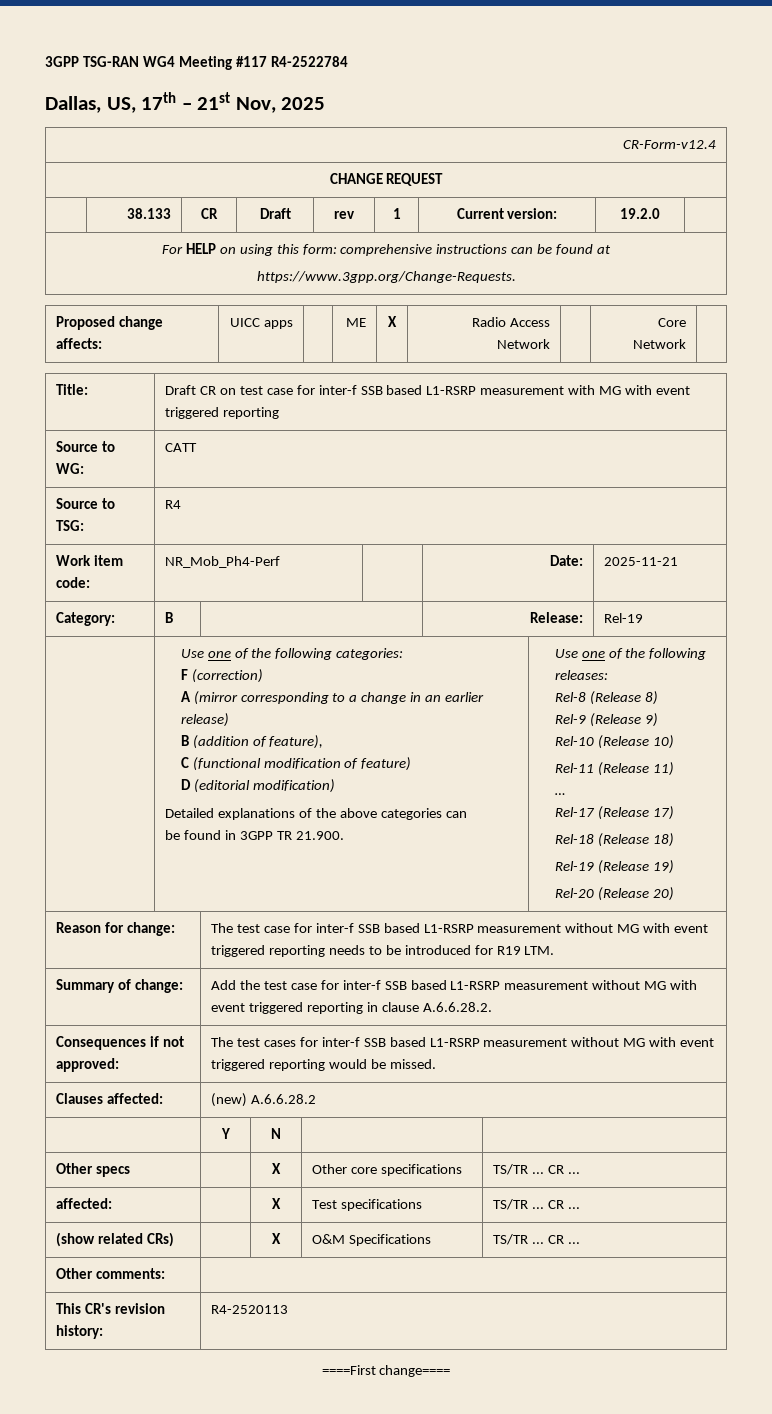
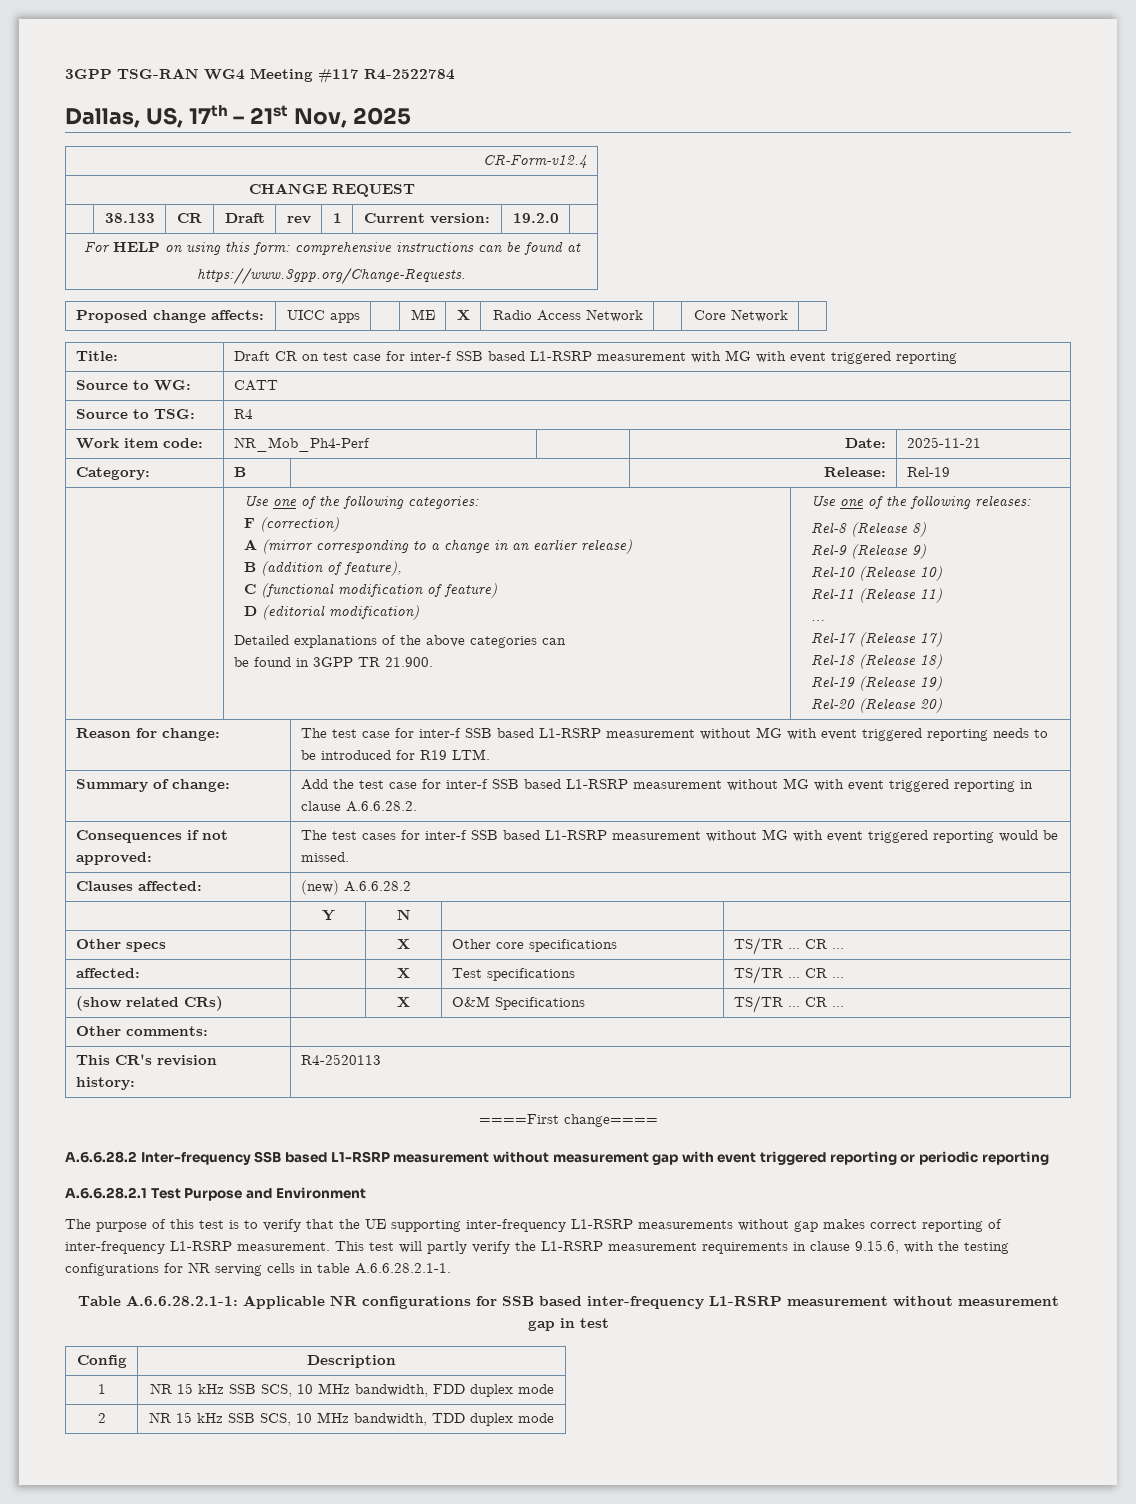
+ A.6.6.28.2 Inter-frequency SSB based L1-RSRP measurement without measurement gap with event triggered reporting or periodic reporting
+ A.6.6.28.2.1 Test Purpose and Environment
+ The purpose of this test is to verify that the UE supporting inter-frequency L1-RSRP measurements without gap makes correct reporting of inter-frequency L1-RSRP measurement. This test will partly verify the L1-RSRP measurement requirements in clause 9.15.6, with the testing configurations for NR serving cells in table A.6.6.28.2.1-1.
+ Table A.6.6.28.2.1-1: Applicable NR configurations for SSB based inter-frequency L1-RSRP measurement without measurement gap in test
+ Config | Description
+ 1 | NR 15 kHz SSB SCS, 10 MHz bandwidth, FDD duplex mode
+ 2 | NR 15 kHz SSB SCS, 10 MHz bandwidth, TDD duplex mode

